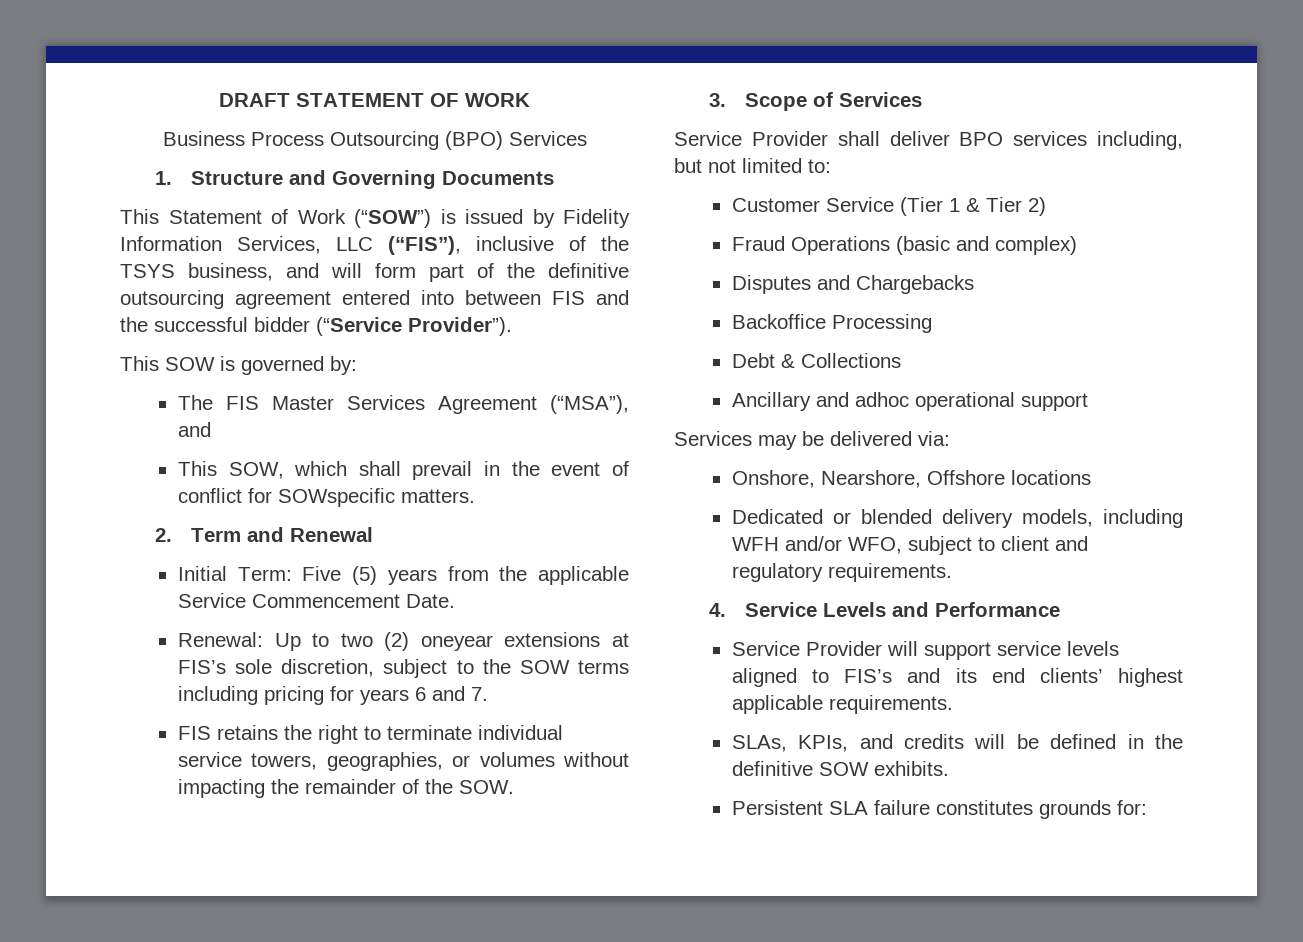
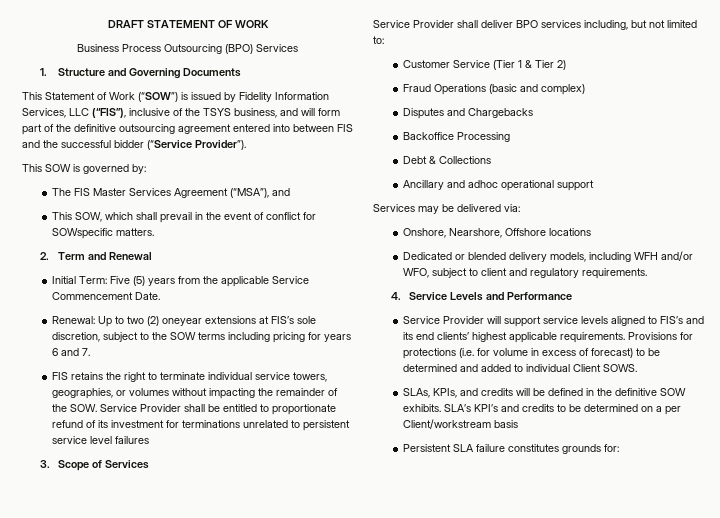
- FIS retains the right to terminate individual service towers, geographies, or volumes without impacting the remainder of the SOW.
+ FIS retains the right to terminate individual service towers, geographies, or volumes without impacting the remainder of the SOW. Service Provider shall be entitled to proportionate refund of its investment for terminations unrelated to persistent service level failures
+ Provisions for protections (i.e. for volume in excess of forecast) to be determined and added to individual Client SOWS.
+ SLA’s KPI’s and credits to be determined on a per Client/workstream basis

